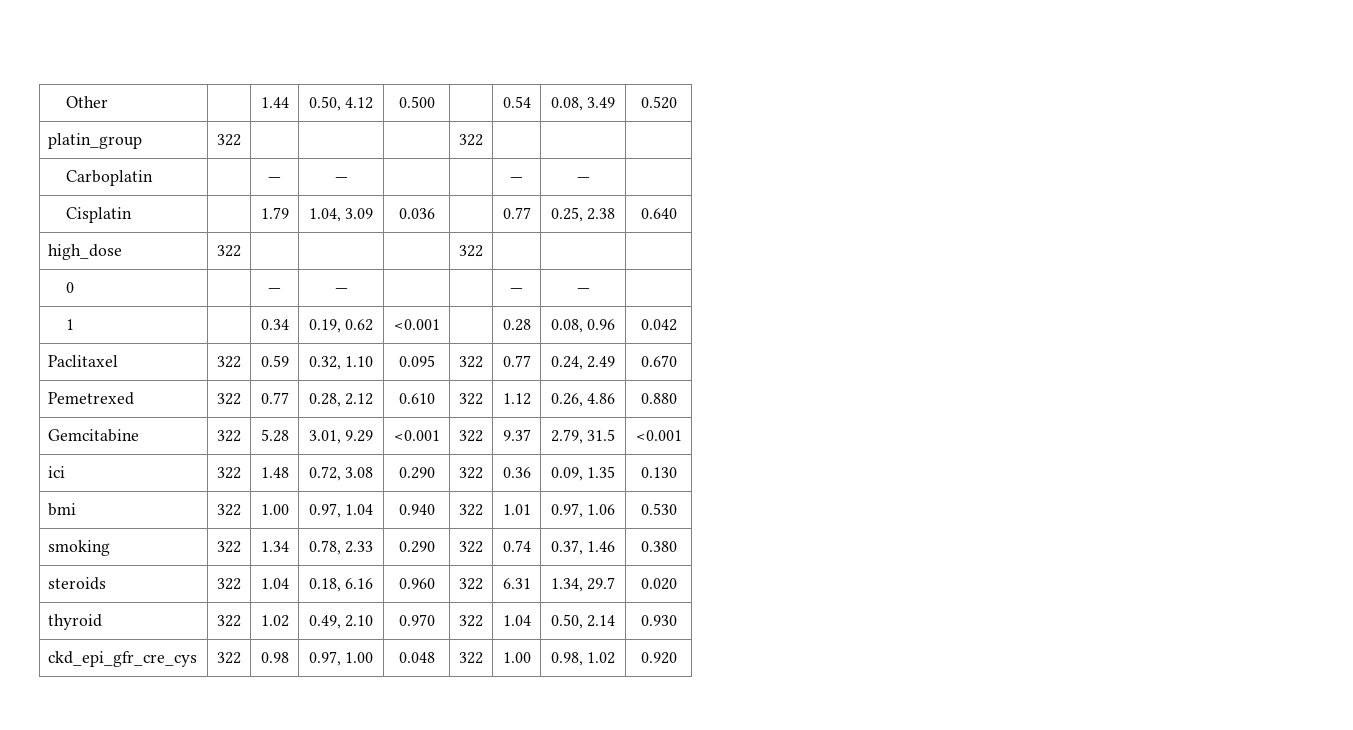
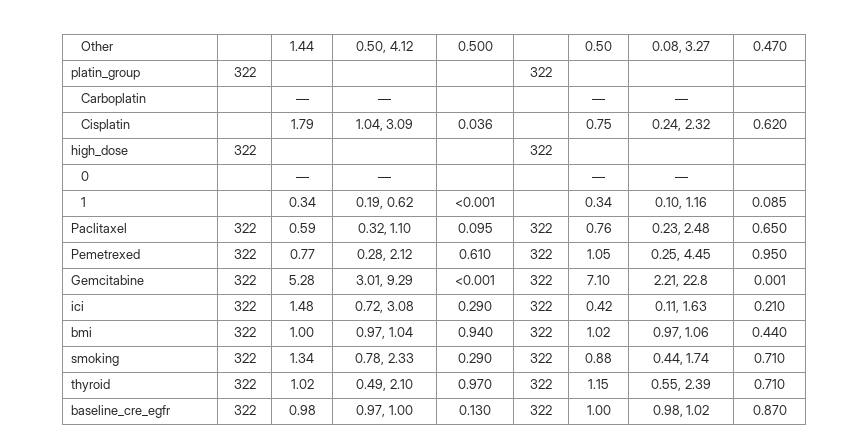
- Other | | 1.44 | 0.50, 4.12 | 0.500 | | 0.54 | 0.08, 3.49 | 0.520
+ Other | | 1.44 | 0.50, 4.12 | 0.500 | | 0.50 | 0.08, 3.27 | 0.470
- Cisplatin | | 1.79 | 1.04, 3.09 | 0.036 | | 0.77 | 0.25, 2.38 | 0.640
+ Cisplatin | | 1.79 | 1.04, 3.09 | 0.036 | | 0.75 | 0.24, 2.32 | 0.620
- 1 | | 0.34 | 0.19, 0.62 | <0.001 | | 0.28 | 0.08, 0.96 | 0.042
+ 1 | | 0.34 | 0.19, 0.62 | <0.001 | | 0.34 | 0.10, 1.16 | 0.085
- Paclitaxel | 322 | 0.59 | 0.32, 1.10 | 0.095 | 322 | 0.77 | 0.24, 2.49 | 0.670
+ Paclitaxel | 322 | 0.59 | 0.32, 1.10 | 0.095 | 322 | 0.76 | 0.23, 2.48 | 0.650
- Pemetrexed | 322 | 0.77 | 0.28, 2.12 | 0.610 | 322 | 1.12 | 0.26, 4.86 | 0.880
+ Pemetrexed | 322 | 0.77 | 0.28, 2.12 | 0.610 | 322 | 1.05 | 0.25, 4.45 | 0.950
- Gemcitabine | 322 | 5.28 | 3.01, 9.29 | <0.001 | 322 | 9.37 | 2.79, 31.5 | <0.001
+ Gemcitabine | 322 | 5.28 | 3.01, 9.29 | <0.001 | 322 | 7.10 | 2.21, 22.8 | 0.001
- ici | 322 | 1.48 | 0.72, 3.08 | 0.290 | 322 | 0.36 | 0.09, 1.35 | 0.130
+ ici | 322 | 1.48 | 0.72, 3.08 | 0.290 | 322 | 0.42 | 0.11, 1.63 | 0.210
- bmi | 322 | 1.00 | 0.97, 1.04 | 0.940 | 322 | 1.01 | 0.97, 1.06 | 0.530
+ bmi | 322 | 1.00 | 0.97, 1.04 | 0.940 | 322 | 1.02 | 0.97, 1.06 | 0.440
- smoking | 322 | 1.34 | 0.78, 2.33 | 0.290 | 322 | 0.74 | 0.37, 1.46 | 0.380
- steroids | 322 | 1.04 | 0.18, 6.16 | 0.960 | 322 | 6.31 | 1.34, 29.7 | 0.020
+ smoking | 322 | 1.34 | 0.78, 2.33 | 0.290 | 322 | 0.88 | 0.44, 1.74 | 0.710
- thyroid | 322 | 1.02 | 0.49, 2.10 | 0.970 | 322 | 1.04 | 0.50, 2.14 | 0.930
- ckd_epi_gfr_cre_cys | 322 | 0.98 | 0.97, 1.00 | 0.048 | 322 | 1.00 | 0.98, 1.02 | 0.920
+ thyroid | 322 | 1.02 | 0.49, 2.10 | 0.970 | 322 | 1.15 | 0.55, 2.39 | 0.710
+ baseline_cre_egfr | 322 | 0.98 | 0.97, 1.00 | 0.130 | 322 | 1.00 | 0.98, 1.02 | 0.870

